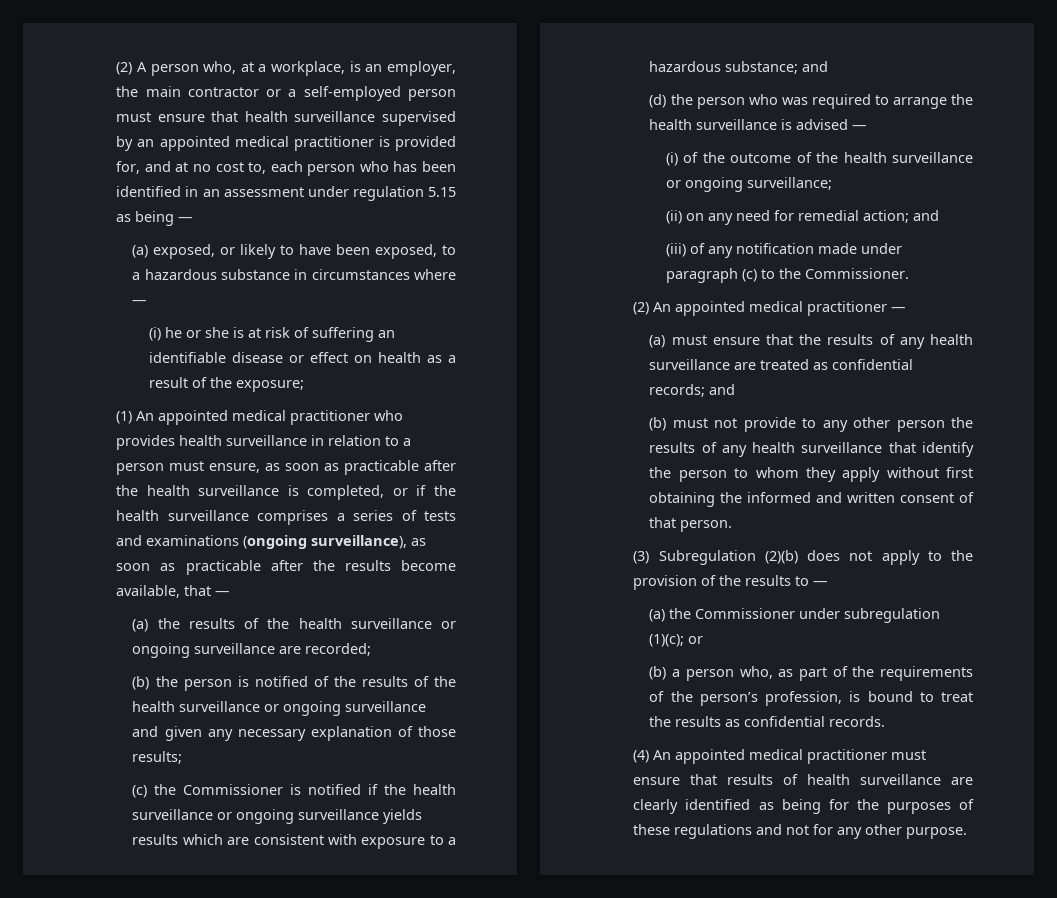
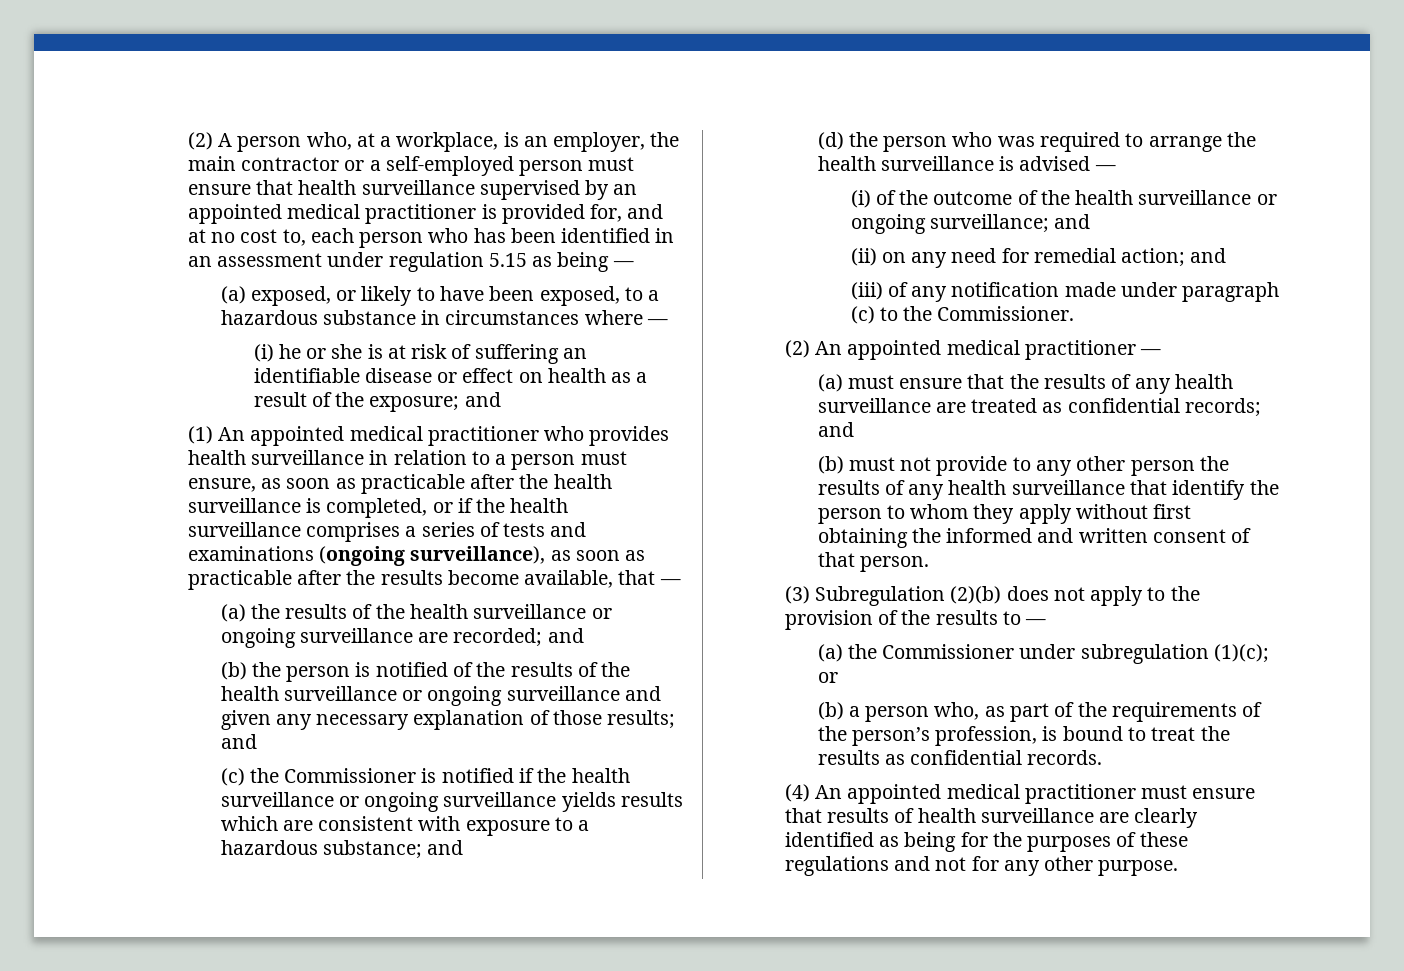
- (i) he or she is at risk of suffering an identifiable disease or effect on health as a result of the exposure;
+ (i) he or she is at risk of suffering an identifiable disease or effect on health as a result of the exposure; and
- (a) the results of the health surveillance or ongoing surveillance are recorded;
+ (a) the results of the health surveillance or ongoing surveillance are recorded; and
- (b) the person is notified of the results of the health surveillance or ongoing surveillance and given any necessary explanation of those results;
+ (b) the person is notified of the results of the health surveillance or ongoing surveillance and given any necessary explanation of those results; and
- (i) of the outcome of the health surveillance or ongoing surveillance;
+ (i) of the outcome of the health surveillance or ongoing surveillance; and

